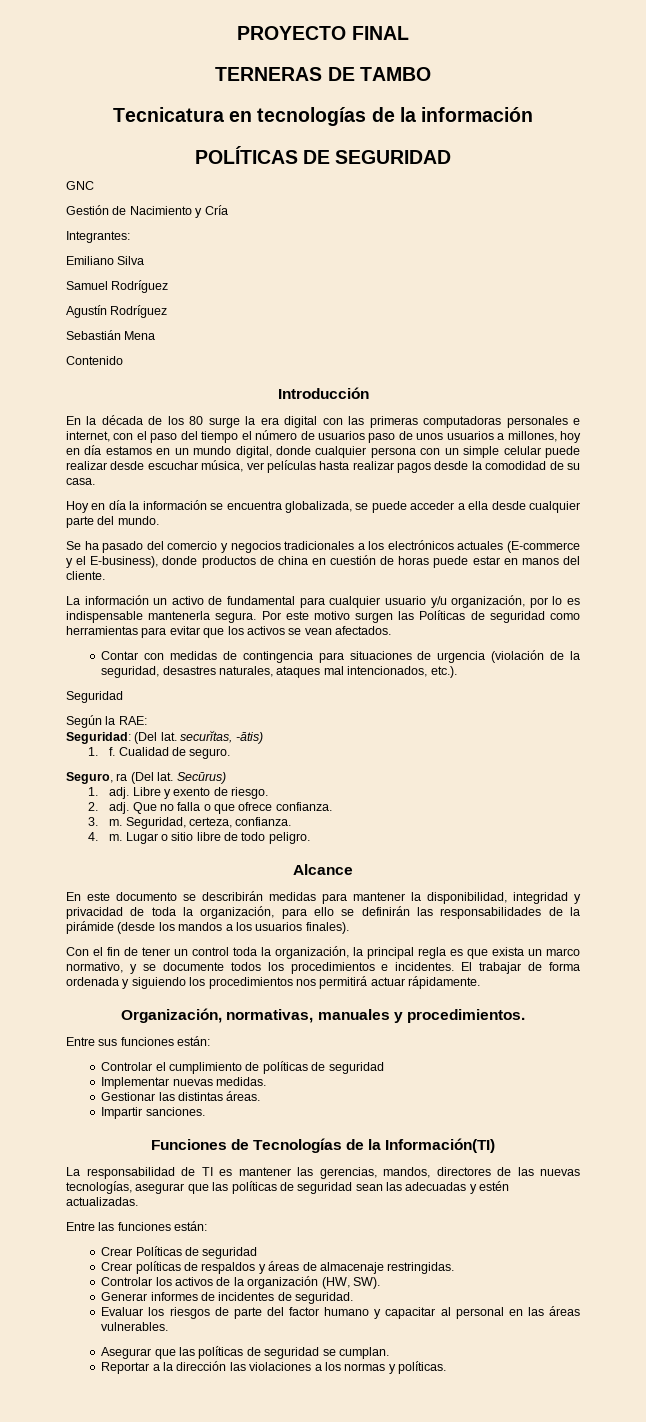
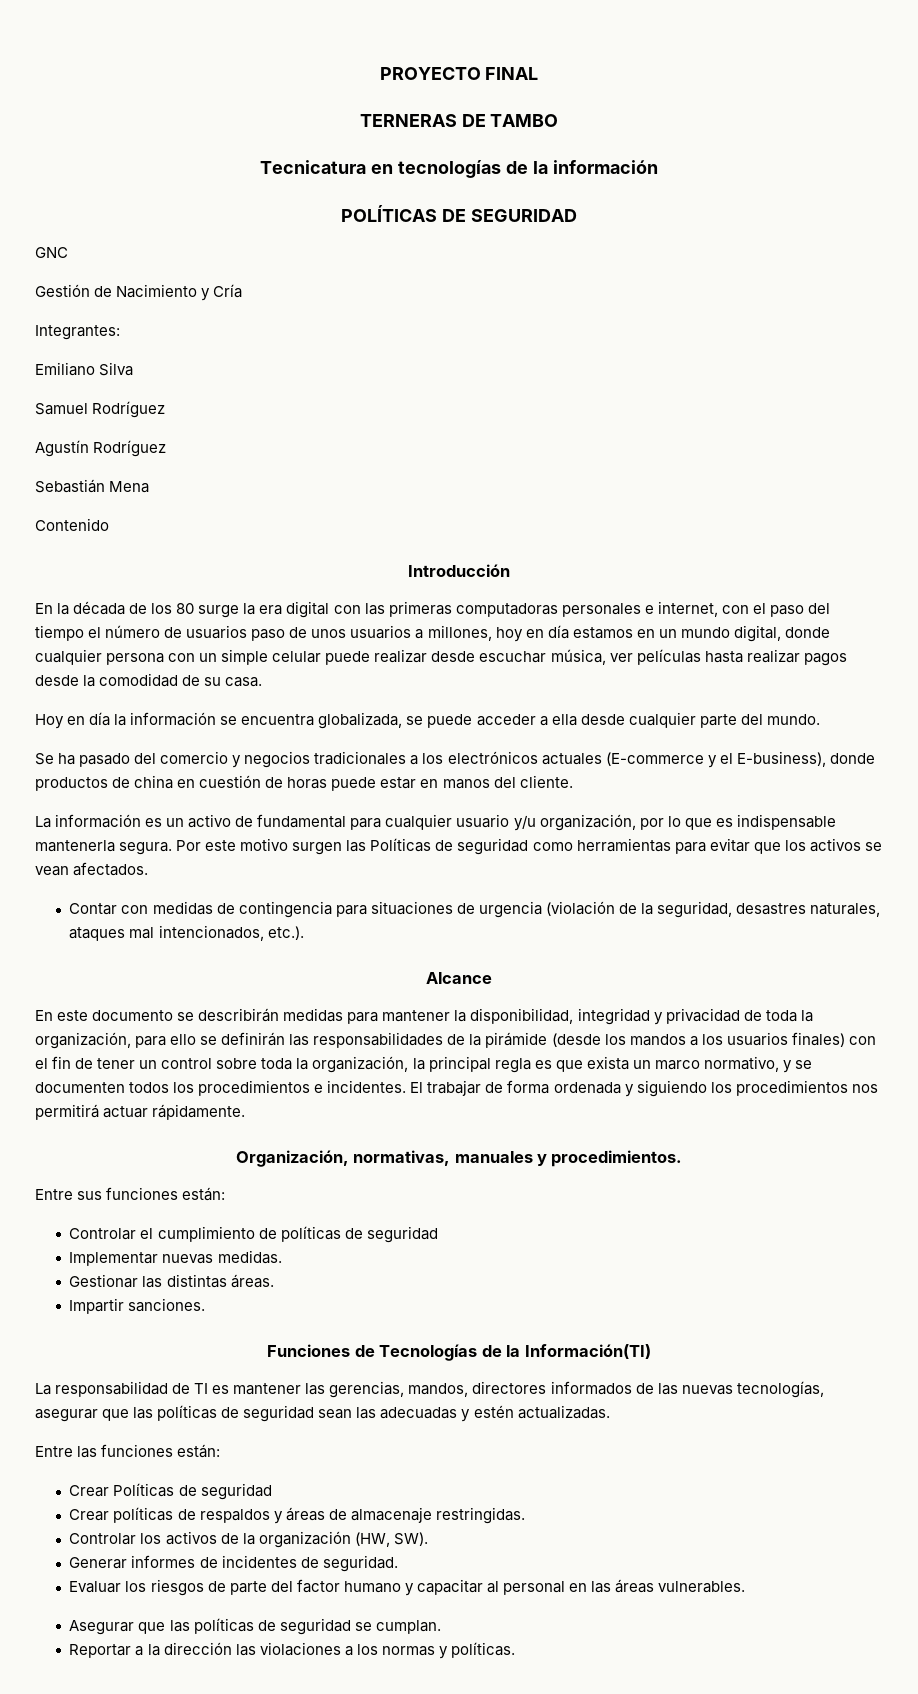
- La información un activo de fundamental para cualquier usuario y/u organización, por lo es indispensable mantenerla segura.
+ La información es un activo de fundamental para cualquier usuario y/u organización, por lo que es indispensable mantenerla segura.
- Seguridad
- Según la RAE:
- Seguridad: (Del lat. securĭtas, -ātis)
- 1. f. Cualidad de seguro.
- Seguro, ra (Del lat. Secūrus)
- 1. adj. Libre y exento de riesgo.
- 2. adj. Que no falla o que ofrece confianza.
- 3. m. Seguridad, certeza, confianza.
- 4. m. Lugar o sitio libre de todo peligro.
- En este documento se describirán medidas para mantener la disponibilidad, integridad y privacidad de toda la organización, para ello se definirán las responsabilidades de la pirámide (desde los mandos a los usuarios finales).
- Con el fin de tener un control toda la organización, la principal regla es que exista un marco normativo, y se documente todos los procedimientos e incidentes.
+ En este documento se describirán medidas para mantener la disponibilidad, integridad y privacidad de toda la organización, para ello se definirán las responsabilidades de la pirámide (desde los mandos a los usuarios finales) con el fin de tener un control sobre toda la organización, la principal regla es que exista un marco normativo, y se documenten todos los procedimientos e incidentes.
- La responsabilidad de TI es mantener las gerencias, mandos, directores de las nuevas tecnologías, asegurar que las políticas de seguridad sean las adecuadas y estén actualizadas.
+ La responsabilidad de TI es mantener las gerencias, mandos, directores informados de las nuevas tecnologías, asegurar que las políticas de seguridad sean las adecuadas y estén actualizadas.

